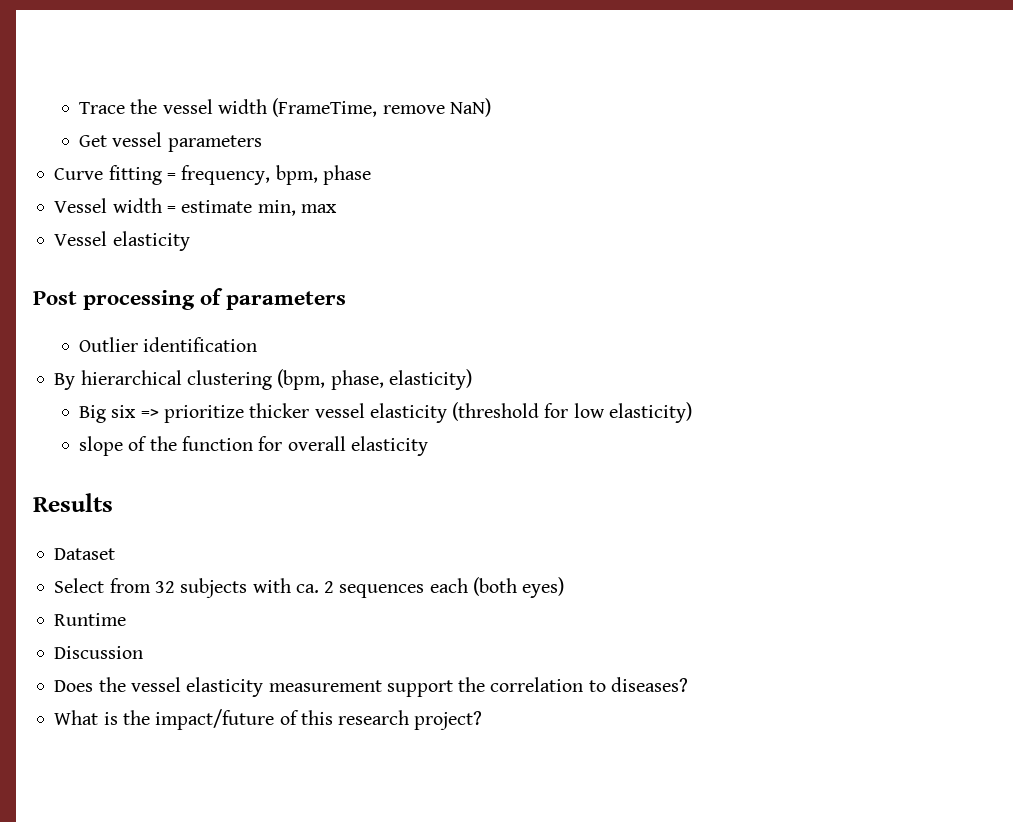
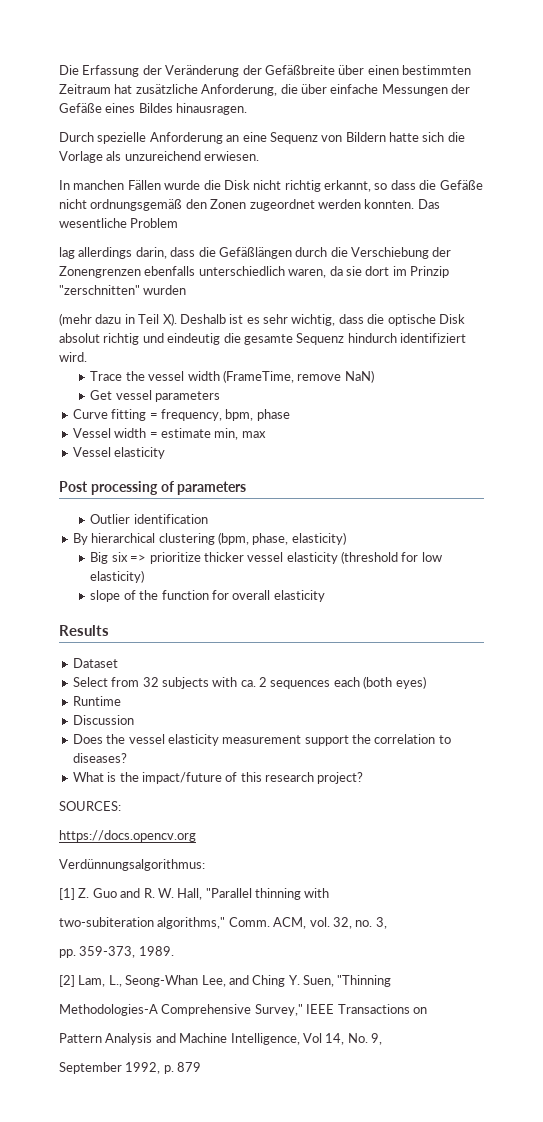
+ Die Erfassung der Veränderung der Gefäßbreite über einen bestimmten Zeitraum hat zusätzliche Anforderung, die über einfache Messungen der Gefäße eines Bildes hinausragen.
+ Durch spezielle Anforderung an eine Sequenz von Bildern hatte sich die Vorlage als unzureichend erwiesen.
+ In manchen Fällen wurde die Disk nicht richtig erkannt, so dass die Gefäße nicht ordnungsgemäß den Zonen zugeordnet werden konnten. Das wesentliche Problem
+ lag allerdings darin, dass die Gefäßlängen durch die Verschiebung der Zonengrenzen ebenfalls unterschiedlich waren, da sie dort im Prinzip "zerschnitten" wurden
+ (mehr dazu in Teil X). Deshalb ist es sehr wichtig, dass die optische Disk absolut richtig und eindeutig die gesamte Sequenz hindurch identifiziert wird.
+ SOURCES:
+ https://docs.opencv.org
+ Verdünnungsalgorithmus:
+ [1] Z. Guo and R. W. Hall, "Parallel thinning with
+ two-subiteration algorithms," Comm. ACM, vol. 32, no. 3,
+ pp. 359-373, 1989.
+ [2] Lam, L., Seong-Whan Lee, and Ching Y. Suen, "Thinning
+ Methodologies-A Comprehensive Survey," IEEE Transactions on
+ Pattern Analysis and Machine Intelligence, Vol 14, No. 9,
+ September 1992, p. 879

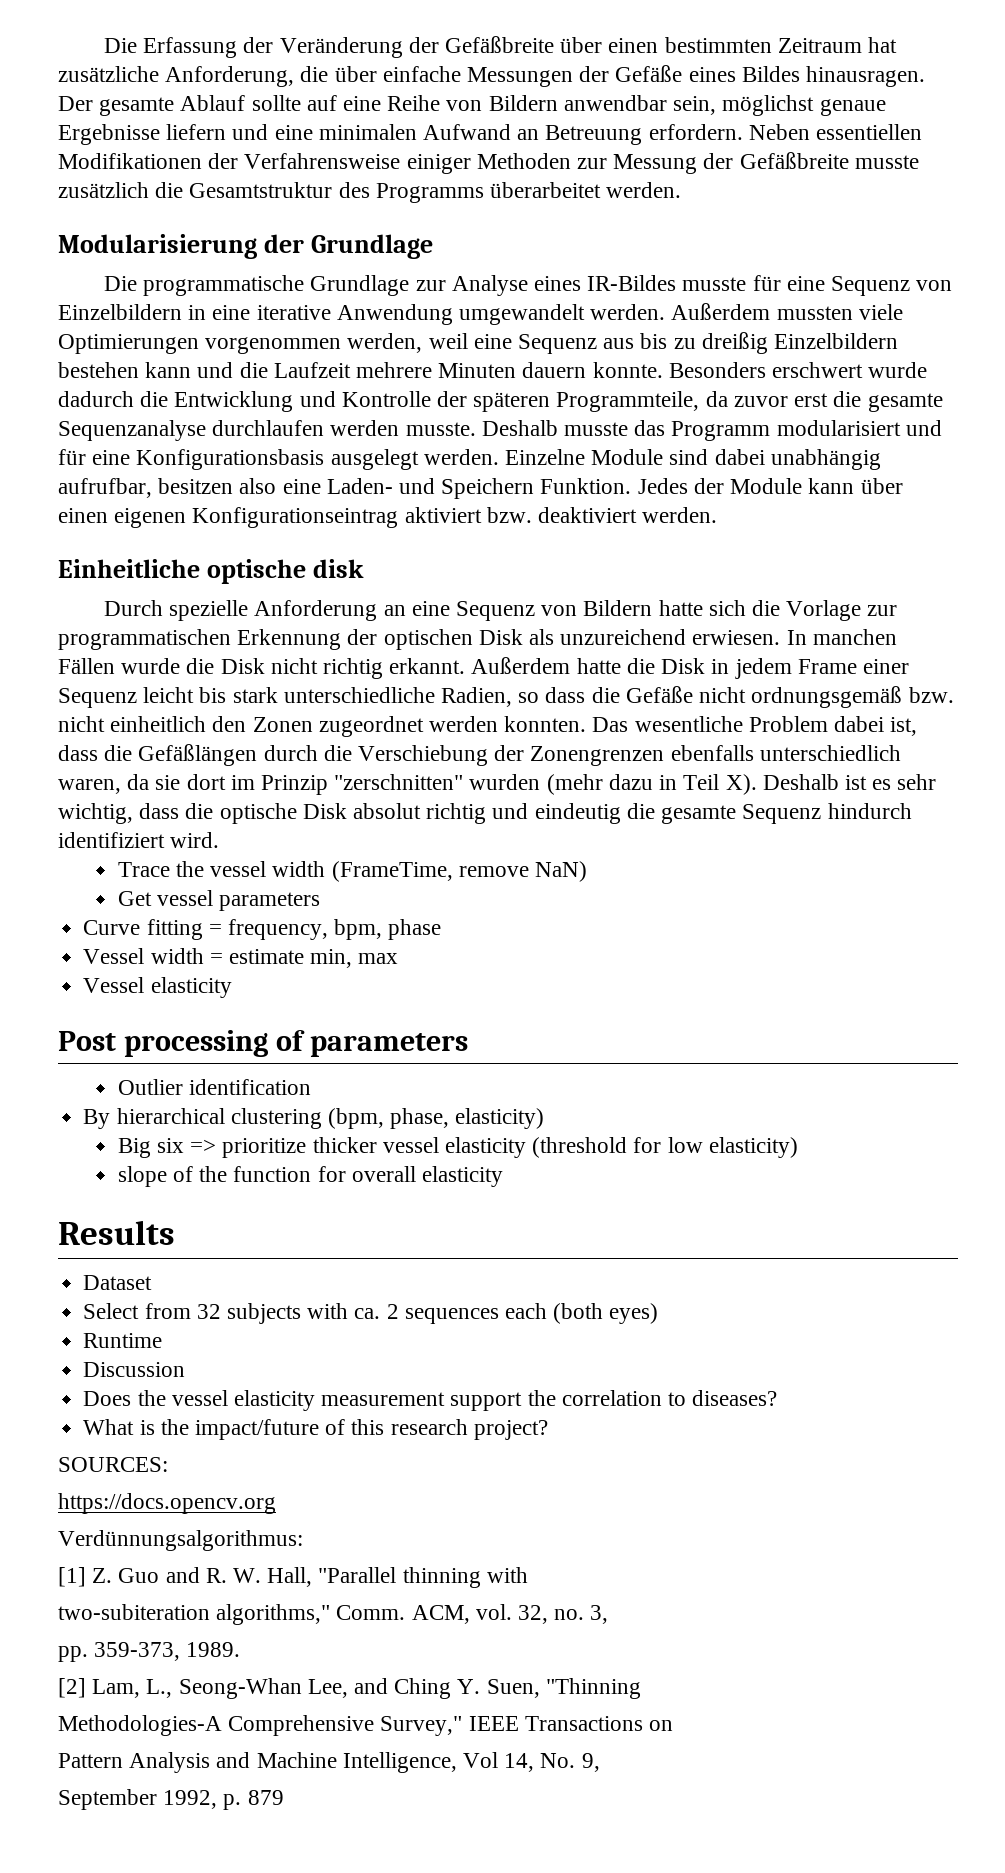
+ Der gesamte Ablauf sollte auf eine Reihe von Bildern anwendbar sein, möglichst genaue Ergebnisse liefern und eine minimalen Aufwand an Betreuung erfordern. Neben essentiellen Modifikationen der Verfahrensweise einiger Methoden zur Messung der Gefäßbreite musste zusätzlich die Gesamtstruktur des Programms überarbeitet werden.
+ Modularisierung der Grundlage
+ Die programmatische Grundlage zur Analyse eines IR-Bildes musste für eine Sequenz von Einzelbildern in eine iterative Anwendung umgewandelt werden. Außerdem mussten viele Optimierungen vorgenommen werden, weil eine Sequenz aus bis zu dreißig Einzelbildern bestehen kann und die Laufzeit mehrere Minuten dauern konnte. Besonders erschwert wurde dadurch die Entwicklung und Kontrolle der späteren Programmteile, da zuvor erst die gesamte Sequenzanalyse durchlaufen werden musste. Deshalb musste das Programm modularisiert und für eine Konfigurationsbasis ausgelegt werden. Einzelne Module sind dabei unabhängig aufrufbar, besitzen also eine Laden- und Speichern Funktion. Jedes der Module kann über einen eigenen Konfigurationseintrag aktiviert bzw. deaktiviert werden.
+ Einheitliche optische disk
- Durch spezielle Anforderung an eine Sequenz von Bildern hatte sich die Vorlage als unzureichend erwiesen.
- In manchen Fällen wurde die Disk nicht richtig erkannt, so dass die Gefäße nicht ordnungsgemäß den Zonen zugeordnet werden konnten.
+ Durch spezielle Anforderung an eine Sequenz von Bildern hatte sich die Vorlage zur programmatischen Erkennung der optischen Disk als unzureichend erwiesen. In manchen Fällen wurde die Disk nicht richtig erkannt. Außerdem hatte die Disk in jedem Frame einer Sequenz leicht bis stark unterschiedliche Radien, so dass die Gefäße nicht ordnungsgemäß bzw. nicht einheitlich den Zonen zugeordnet werden konnten.
- Das wesentliche Problem
- lag allerdings darin, dass die Gefäßlängen durch die Verschiebung der Zonengrenzen ebenfalls unterschiedlich waren, da sie dort im Prinzip "zerschnitten" wurden
- (mehr dazu in Teil X). Deshalb ist es sehr wichtig, dass die optische Disk absolut richtig und eindeutig die gesamte Sequenz hindurch identifiziert wird.
+ Das wesentliche Problem dabei ist, dass die Gefäßlängen durch die Verschiebung der Zonengrenzen ebenfalls unterschiedlich waren, da sie dort im Prinzip "zerschnitten" wurden (mehr dazu in Teil X). Deshalb ist es sehr wichtig, dass die optische Disk absolut richtig und eindeutig die gesamte Sequenz hindurch identifiziert wird.

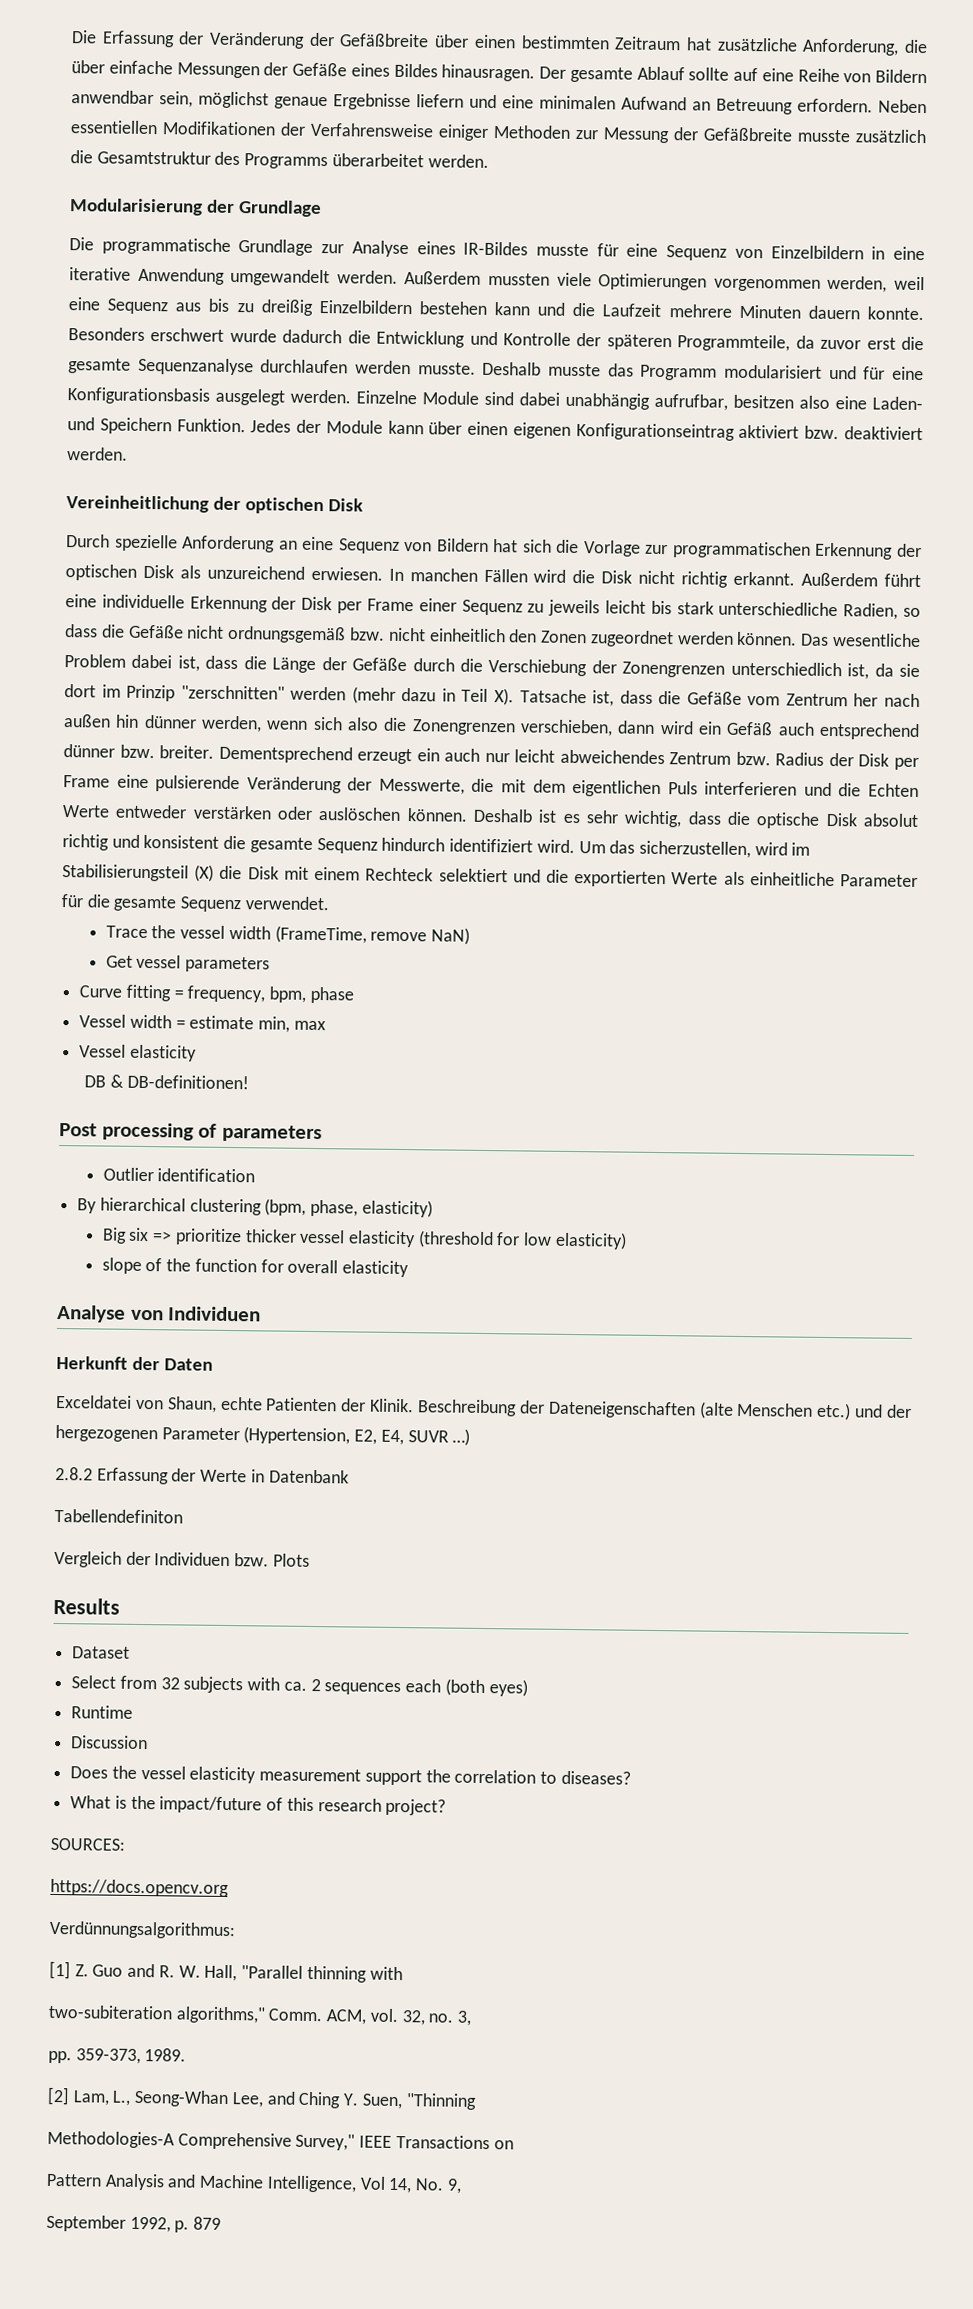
- Einheitliche optische disk
+ Vereinheitlichung der optischen Disk
- Durch spezielle Anforderung an eine Sequenz von Bildern hatte sich die Vorlage zur programmatischen Erkennung der optischen Disk als unzureichend erwiesen.
+ Durch spezielle Anforderung an eine Sequenz von Bildern hat sich die Vorlage zur programmatischen Erkennung der optischen Disk als unzureichend erwiesen.
- In manchen Fällen wurde die Disk nicht richtig erkannt.
+ In manchen Fällen wird die Disk nicht richtig erkannt.
- Außerdem hatte die Disk in jedem Frame einer Sequenz leicht bis stark unterschiedliche Radien, so dass die Gefäße nicht ordnungsgemäß bzw. nicht einheitlich den Zonen zugeordnet werden konnten.
+ Außerdem führt eine individuelle Erkennung der Disk per Frame einer Sequenz zu jeweils leicht bis stark unterschiedliche Radien, so dass die Gefäße nicht ordnungsgemäß bzw. nicht einheitlich den Zonen zugeordnet werden können.
- Das wesentliche Problem dabei ist, dass die Gefäßlängen durch die Verschiebung der Zonengrenzen ebenfalls unterschiedlich waren, da sie dort im Prinzip "zerschnitten" wurden (mehr dazu in Teil X). Deshalb ist es sehr wichtig, dass die optische Disk absolut richtig und eindeutig die gesamte Sequenz hindurch identifiziert wird.
+ Das wesentliche Problem dabei ist, dass die Länge der Gefäße durch die Verschiebung der Zonengrenzen unterschiedlich ist, da sie dort im Prinzip "zerschnitten" werden (mehr dazu in Teil X). Tatsache ist, dass die Gefäße vom Zentrum her nach außen hin dünner werden, wenn sich also die Zonengrenzen verschieben, dann wird ein Gefäß auch entsprechend dünner bzw. breiter. Dementsprechend erzeugt ein auch nur leicht abweichendes Zentrum bzw. Radius der Disk per Frame eine pulsierende Veränderung der Messwerte, die mit dem eigentlichen Puls interferieren und die Echten Werte entweder verstärken oder auslöschen können. Deshalb ist es sehr wichtig, dass die optische Disk absolut richtig und konsistent die gesamte Sequenz hindurch identifiziert wird. Um das sicherzustellen, wird im Stabilisierungsteil (X) die Disk mit einem Rechteck selektiert und die exportierten Werte als einheitliche Parameter für die gesamte Sequenz verwendet.
+ DB & DB-definitionen!
+ Analyse von Individuen
+ Herkunft der Daten
+ Exceldatei von Shaun, echte Patienten der Klinik. Beschreibung der Dateneigenschaften (alte Menschen etc.) und der hergezogenen Parameter (Hypertension, E2, E4, SUVR …)
+ 2.8.2 Erfassung der Werte in Datenbank
+ Tabellendefiniton
+ Vergleich der Individuen bzw. Plots

